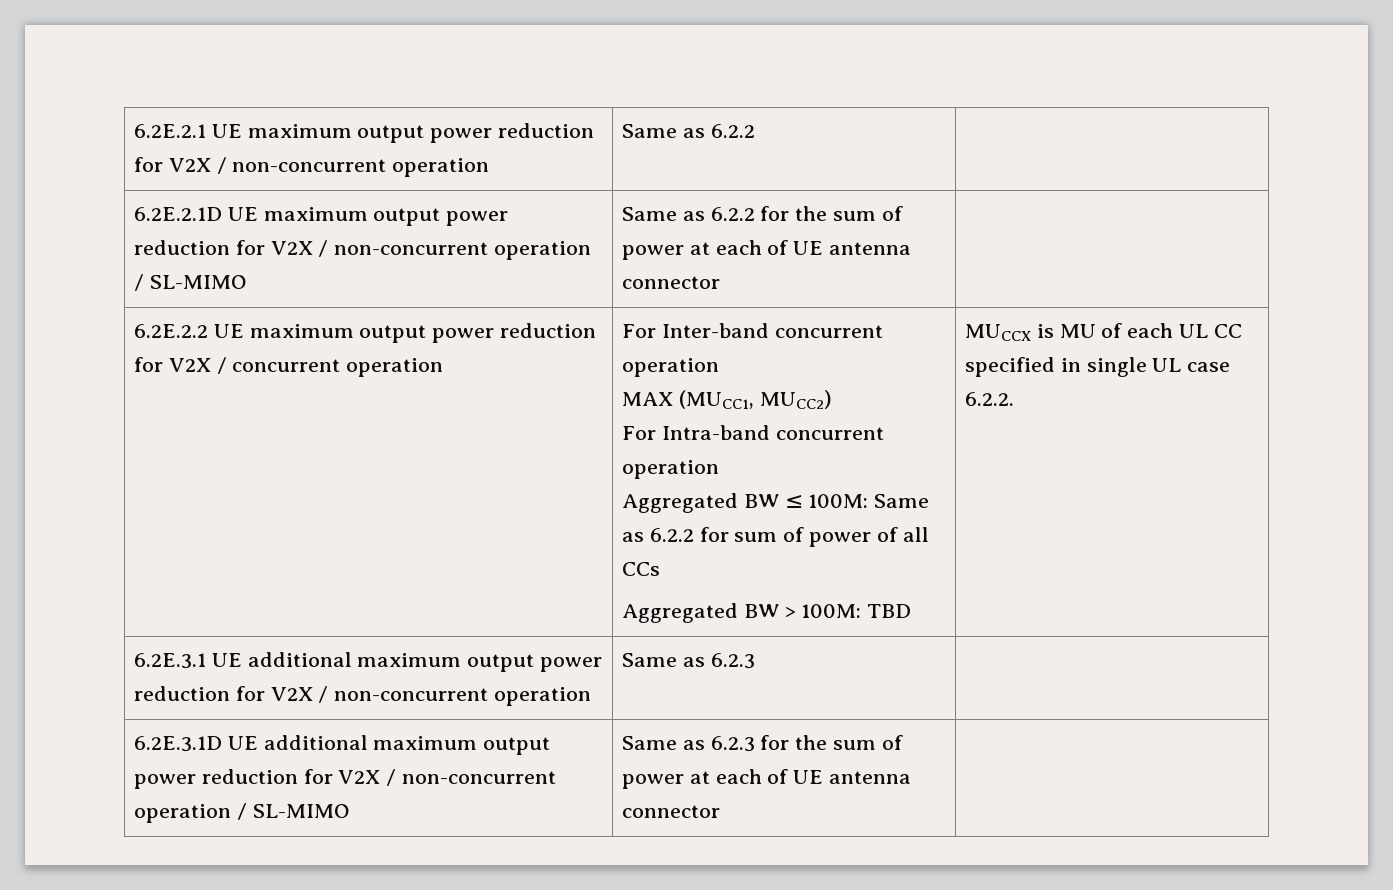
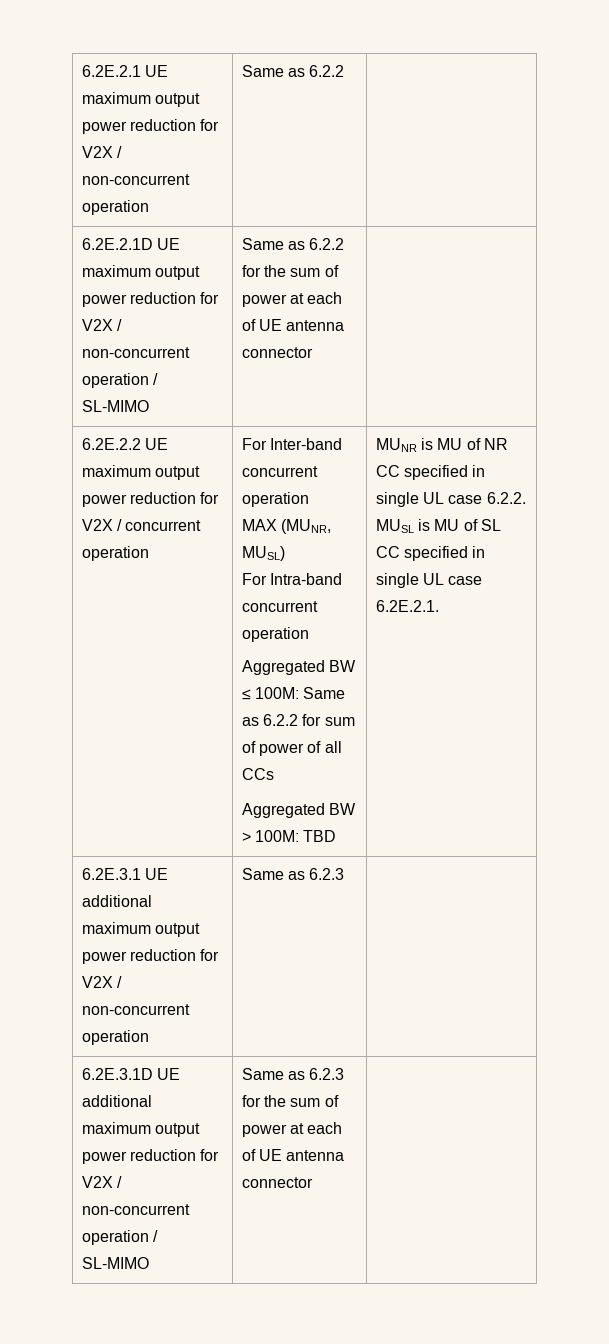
- MAX (MUCC1, MUCC2)
+ MAX (MUNR, MUSL)
- MUCCX is MU of each UL CC specified in single UL case 6.2.2.
+ MUNR is MU of NR CC specified in single UL case 6.2.2. MUSL is MU of SL CC specified in single UL case 6.2E.2.1.

